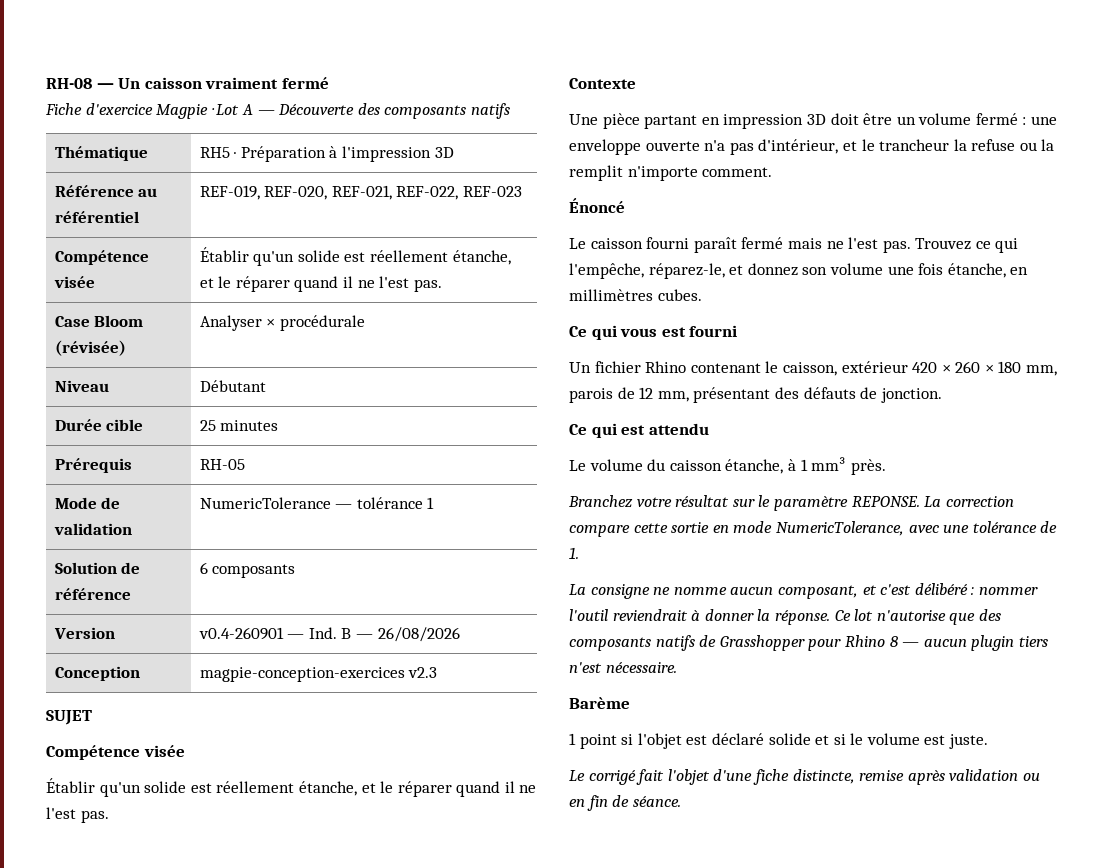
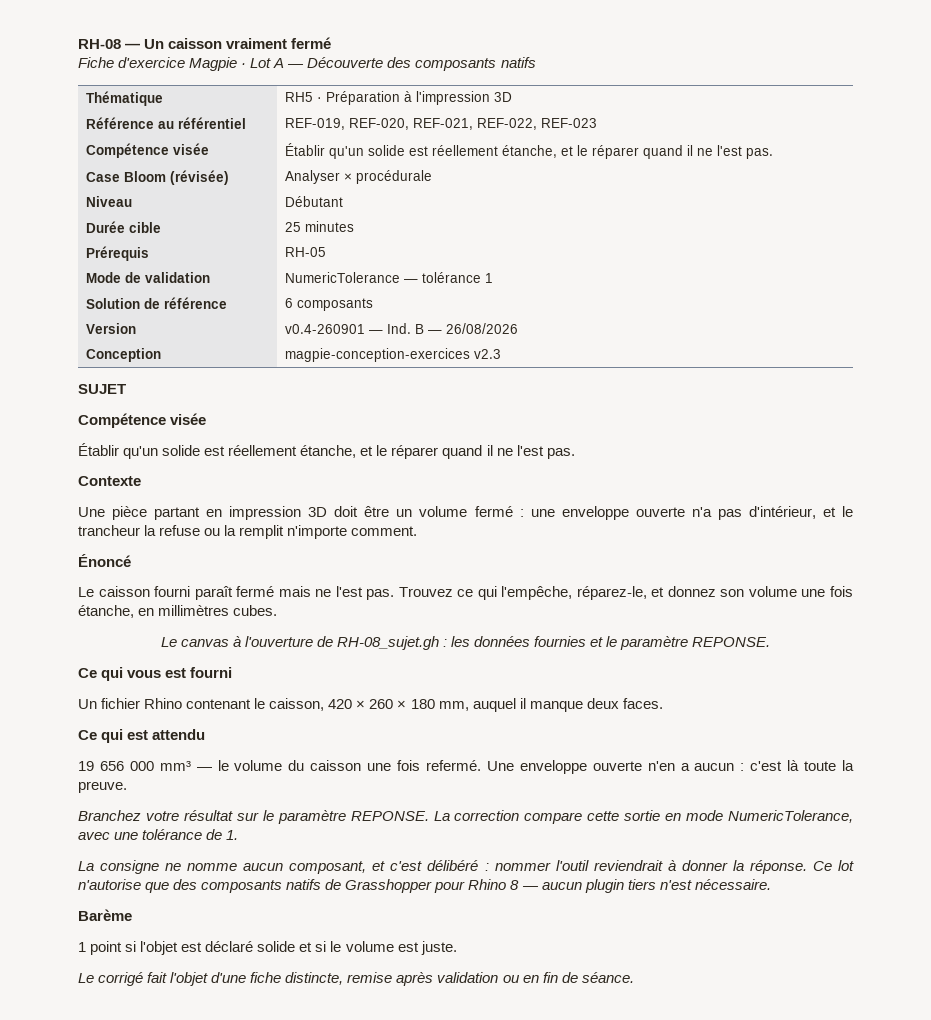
+ Le canvas à l'ouverture de RH-08_sujet.gh : les données fournies et le paramètre REPONSE.
- Un fichier Rhino contenant le caisson, extérieur 420 × 260 × 180 mm, parois de 12 mm, présentant des défauts de jonction.
+ Un fichier Rhino contenant le caisson, 420 × 260 × 180 mm, auquel il manque deux faces.
  Ce qui est attendu
- Le volume du caisson étanche, à 1 mm³ près.
+ 19 656 000 mm³ — le volume du caisson une fois refermé. Une enveloppe ouverte n'en a aucun : c'est là toute la preuve.

